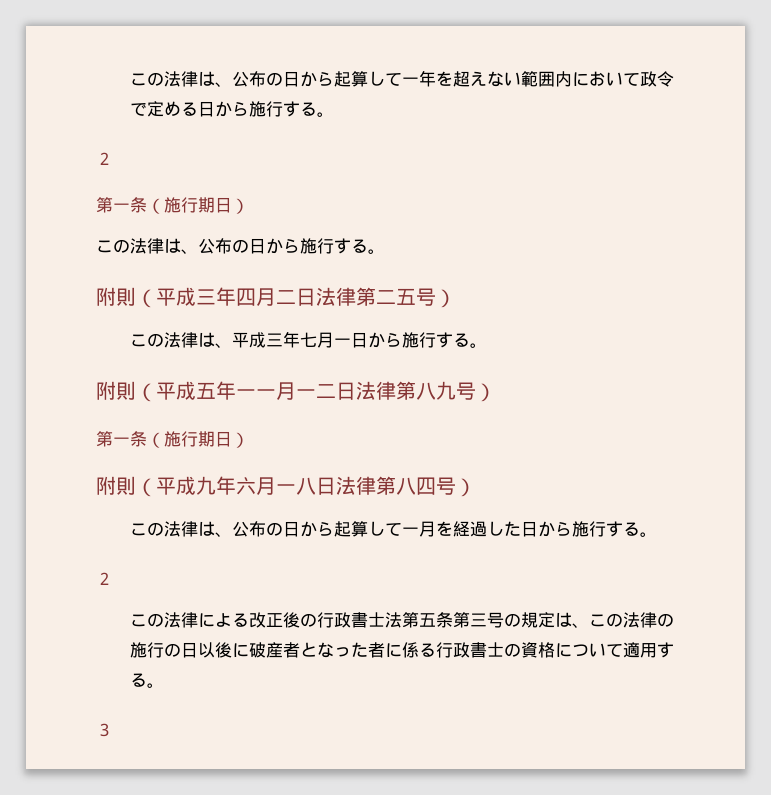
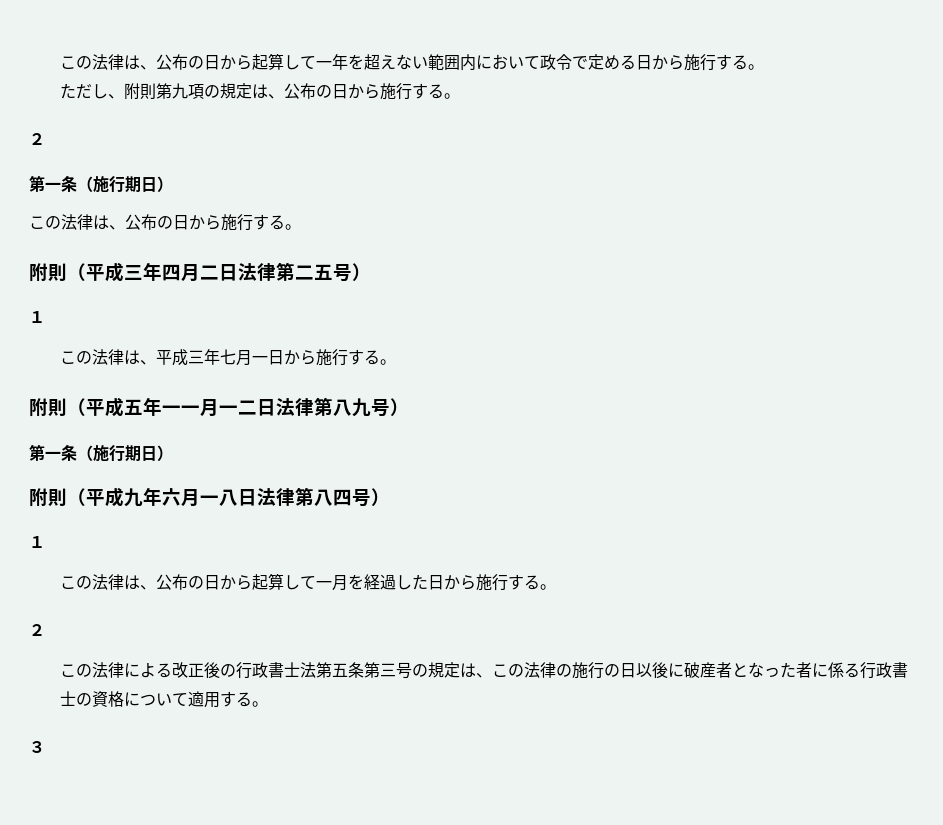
+ ただし、附則第九項の規定は、公布の日から施行する。
  附則（平成三年四月二日法律第二五号）
+ １
  附則（平成九年六月一八日法律第八四号）
+ １

